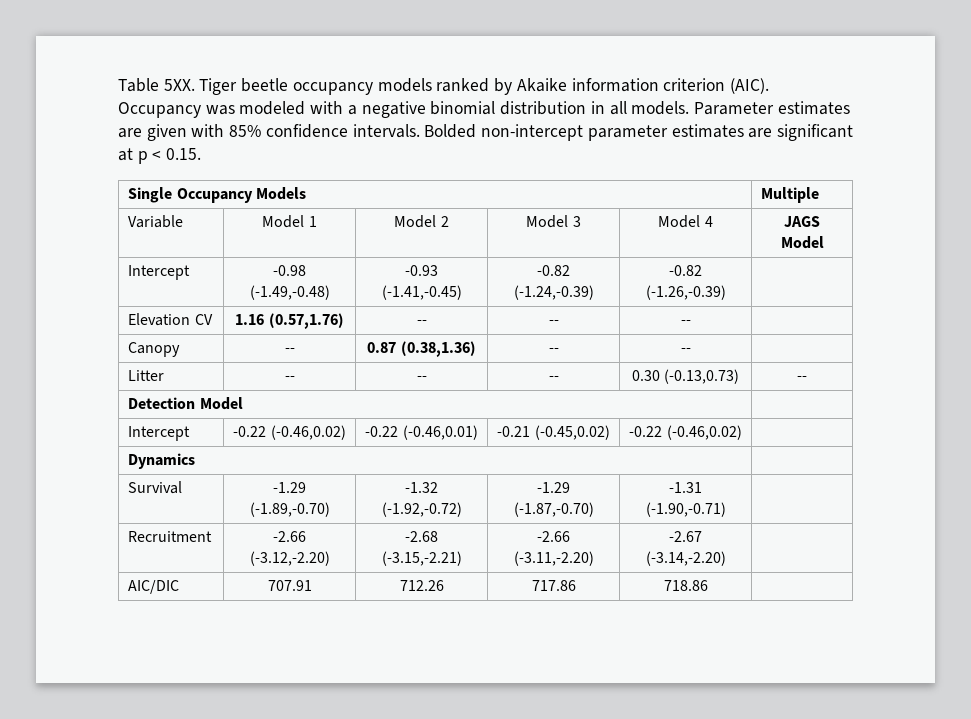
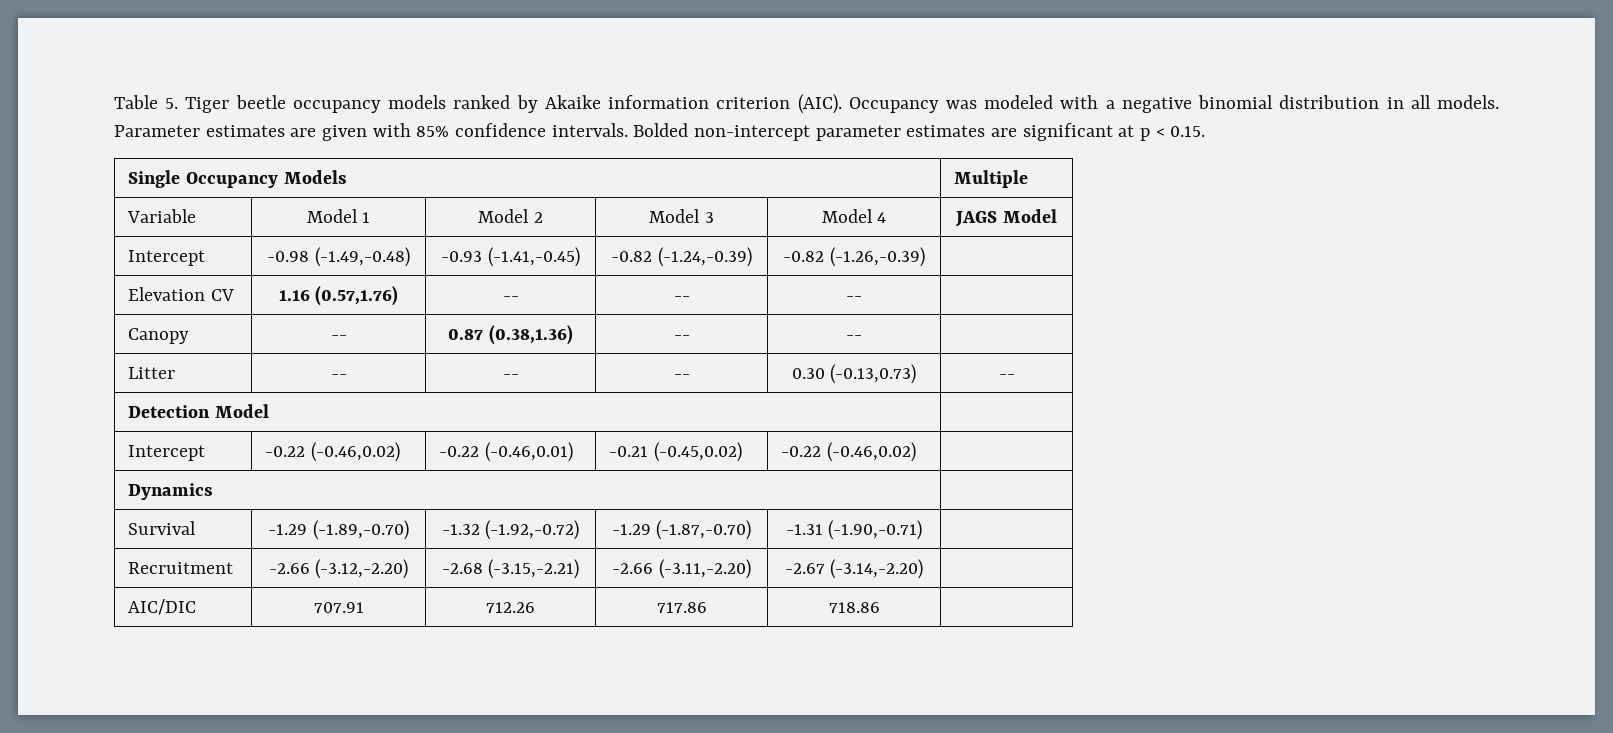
- Table 5XX. Tiger beetle occupancy models ranked by Akaike information criterion (AIC).
+ Table 5. Tiger beetle occupancy models ranked by Akaike information criterion (AIC).

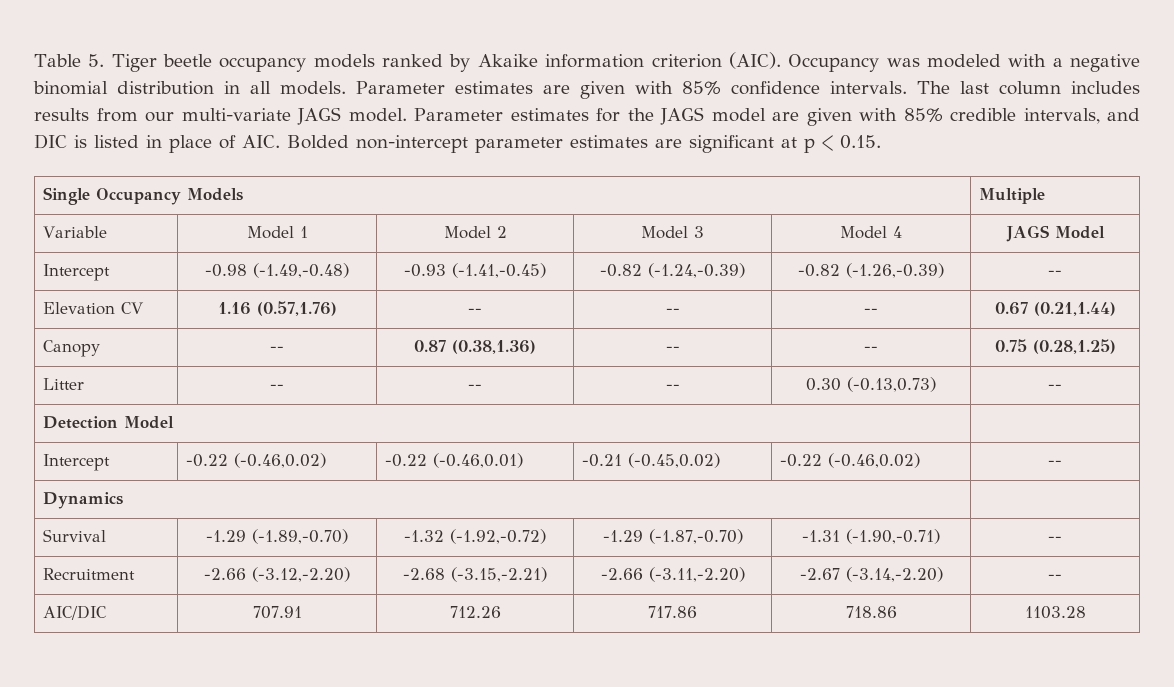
- Bolded non-intercept parameter estimates are significant at p < 0.15.
+ The last column includes results from our multi-variate JAGS model. Parameter estimates for the JAGS model are given with 85% credible intervals, and DIC is listed in place of AIC. Bolded non-intercept parameter estimates are significant at p < 0.15.
- Intercept | -0.98 (-1.49,-0.48) | -0.93 (-1.41,-0.45) | -0.82 (-1.24,-0.39) | -0.82 (-1.26,-0.39) |
+ Intercept | -0.98 (-1.49,-0.48) | -0.93 (-1.41,-0.45) | -0.82 (-1.24,-0.39) | -0.82 (-1.26,-0.39) | --
- Elevation CV | 1.16 (0.57,1.76) | -- | -- | -- |
+ Elevation CV | 1.16 (0.57,1.76) | -- | -- | -- | 0.67 (0.21,1.44)
- Canopy | -- | 0.87 (0.38,1.36) | -- | -- |
+ Canopy | -- | 0.87 (0.38,1.36) | -- | -- | 0.75 (0.28,1.25)
- Intercept | -0.22 (-0.46,0.02) | -0.22 (-0.46,0.01) | -0.21 (-0.45,0.02) | -0.22 (-0.46,0.02) |
+ Intercept | -0.22 (-0.46,0.02) | -0.22 (-0.46,0.01) | -0.21 (-0.45,0.02) | -0.22 (-0.46,0.02) | --
- Survival | -1.29 (-1.89,-0.70) | -1.32 (-1.92,-0.72) | -1.29 (-1.87,-0.70) | -1.31 (-1.90,-0.71) |
+ Survival | -1.29 (-1.89,-0.70) | -1.32 (-1.92,-0.72) | -1.29 (-1.87,-0.70) | -1.31 (-1.90,-0.71) | --
- Recruitment | -2.66 (-3.12,-2.20) | -2.68 (-3.15,-2.21) | -2.66 (-3.11,-2.20) | -2.67 (-3.14,-2.20) |
+ Recruitment | -2.66 (-3.12,-2.20) | -2.68 (-3.15,-2.21) | -2.66 (-3.11,-2.20) | -2.67 (-3.14,-2.20) | --
- AIC/DIC | 707.91 | 712.26 | 717.86 | 718.86 |
+ AIC/DIC | 707.91 | 712.26 | 717.86 | 718.86 | 1103.28

